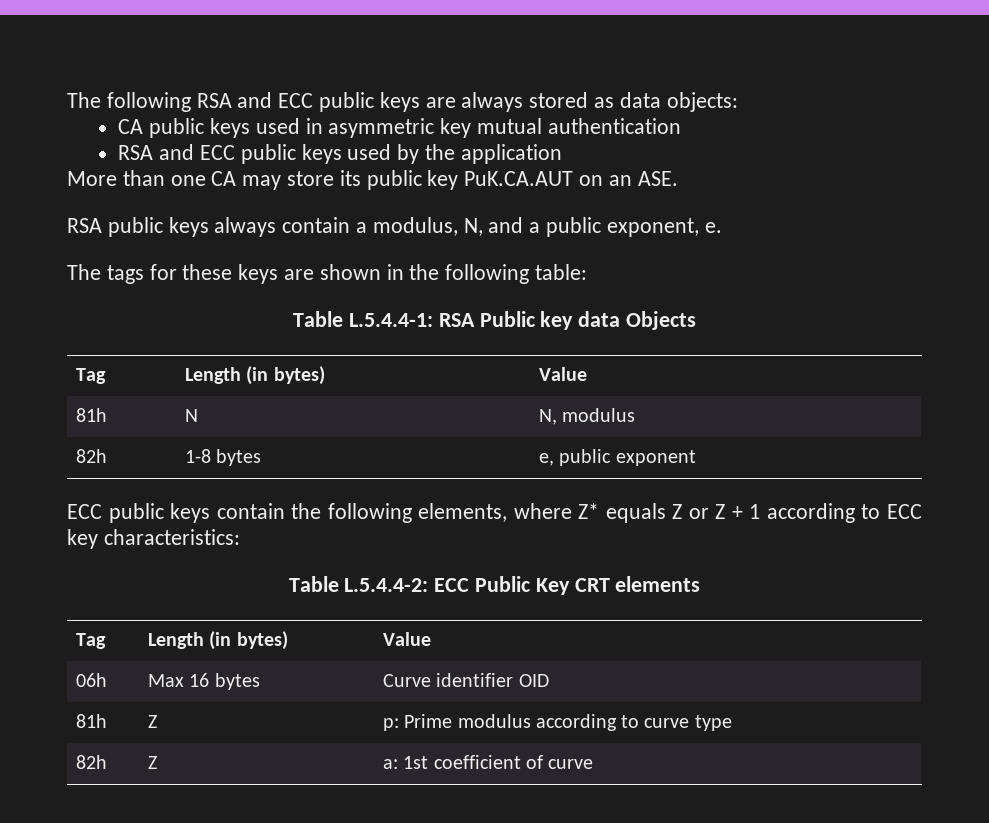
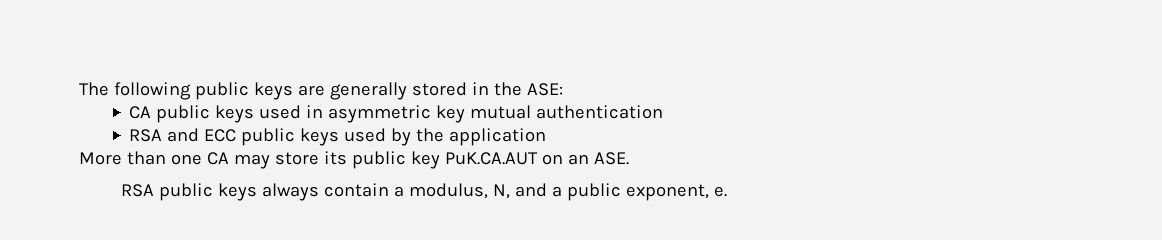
- The following RSA and ECC public keys are always stored as data objects:
+ The following public keys are generally stored in the ASE:
- The tags for these keys are shown in the following table:
- Table L.5.4.4-1: RSA Public key data Objects
- Tag | Length (in bytes) | Value
- 81h | N | N, modulus
- 82h | 1-8 bytes | e, public exponent
- ECC public keys contain the following elements, where Z* equals Z or Z + 1 according to ECC key characteristics:
- Table L.5.4.4-2: ECC Public Key CRT elements
- Tag | Length (in bytes) | Value
- 06h | Max 16 bytes | Curve identifier OID
- 81h | Z | p: Prime modulus according to curve type
- 82h | Z | a: 1st coefficient of curve

